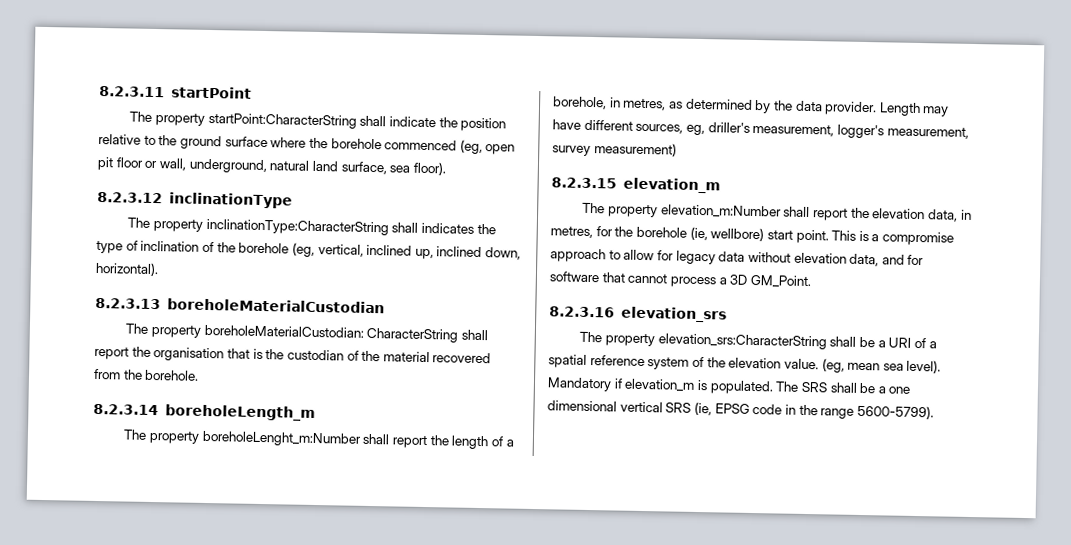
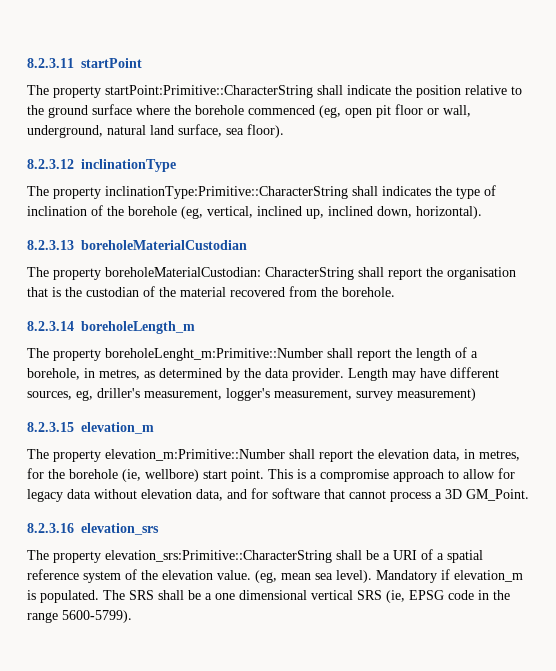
- The property startPoint:CharacterString shall indicate the position relative to the ground surface where the borehole commenced (eg, open pit floor or wall, underground, natural land surface, sea floor).
+ The property startPoint:Primitive::CharacterString shall indicate the position relative to the ground surface where the borehole commenced (eg, open pit floor or wall, underground, natural land surface, sea floor).
- The property inclinationType:CharacterString shall indicates the type of inclination of the borehole (eg, vertical, inclined up, inclined down, horizontal).
+ The property inclinationType:Primitive::CharacterString shall indicates the type of inclination of the borehole (eg, vertical, inclined up, inclined down, horizontal).
- The property boreholeLenght_m:Number shall report the length of a borehole, in metres, as determined by the data provider.
+ The property boreholeLenght_m:Primitive::Number shall report the length of a borehole, in metres, as determined by the data provider.
- The property elevation_m:Number shall report the elevation data, in metres, for the borehole (ie, wellbore) start point.
+ The property elevation_m:Primitive::Number shall report the elevation data, in metres, for the borehole (ie, wellbore) start point.
- The property elevation_srs:CharacterString shall be a URI of a spatial reference system of the elevation value.
+ The property elevation_srs:Primitive::CharacterString shall be a URI of a spatial reference system of the elevation value.

